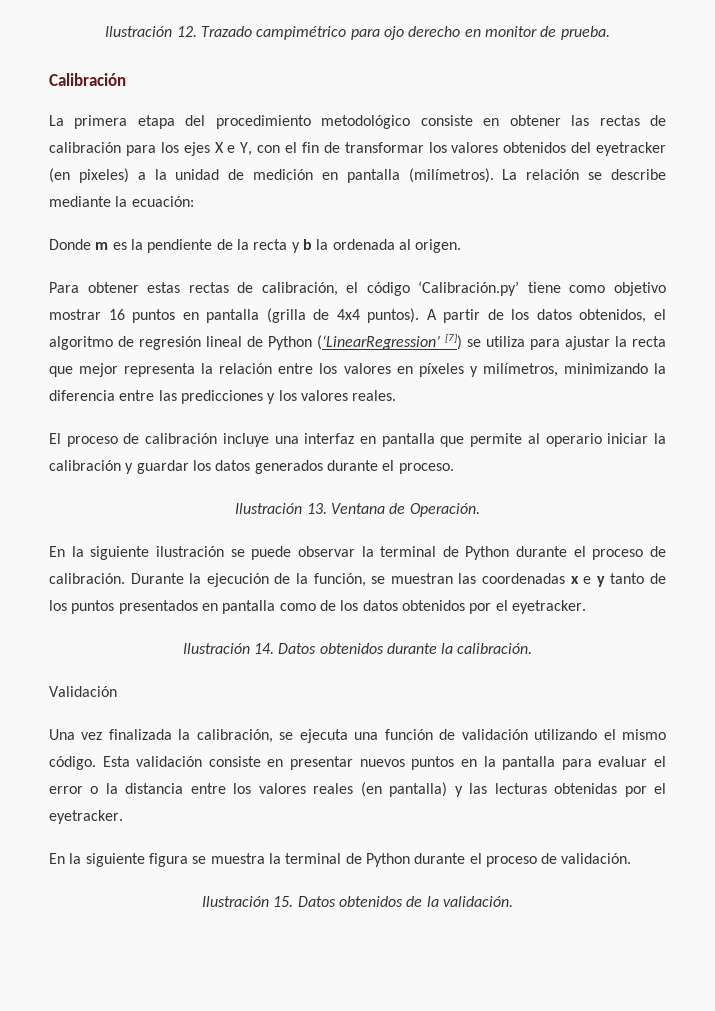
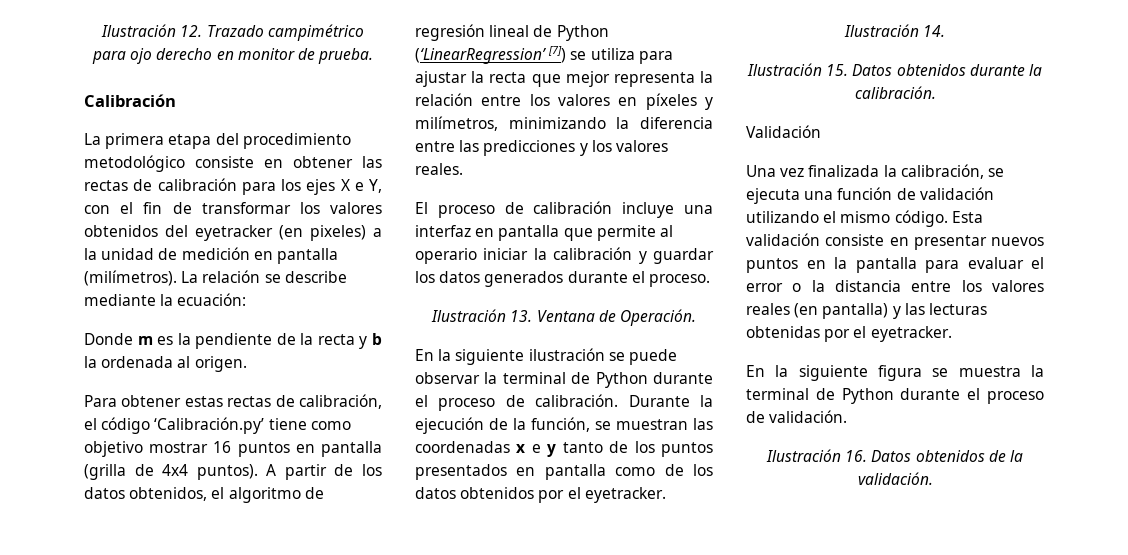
- Ilustración 14. Datos obtenidos durante la calibración.
+ Ilustración 14.
+ Ilustración 15. Datos obtenidos durante la calibración.
- Ilustración 15. Datos obtenidos de la validación.
+ Ilustración 16. Datos obtenidos de la validación.

